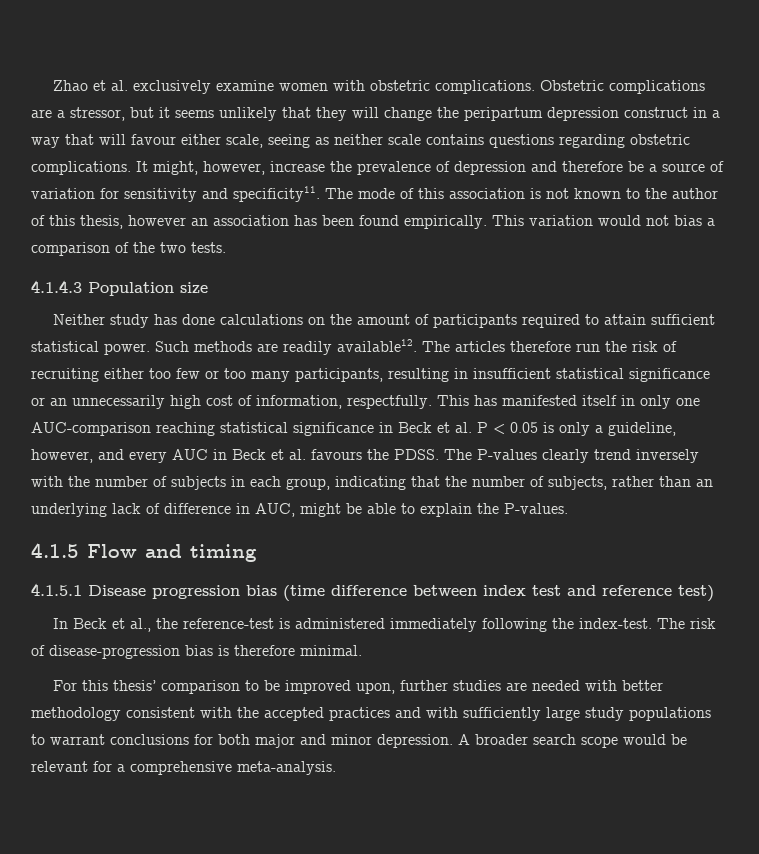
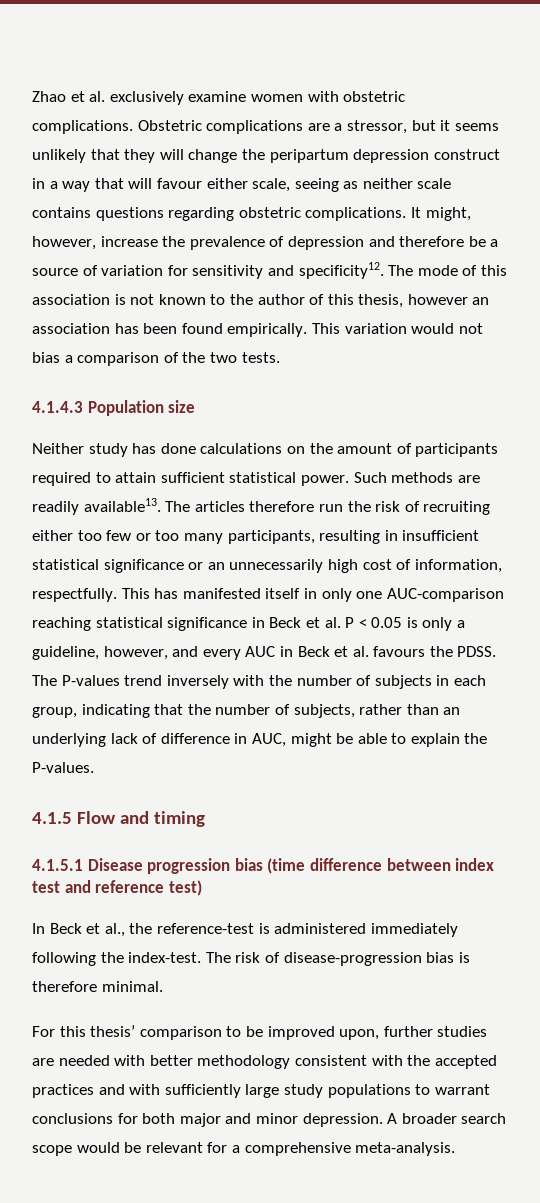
- It might, however, increase the prevalence of depression and therefore be a source of variation for sensitivity and specificity11.
+ It might, however, increase the prevalence of depression and therefore be a source of variation for sensitivity and specificity12.
- Such methods are readily available12.
+ Such methods are readily available13.
- The P-values clearly trend inversely with the number of subjects in each group, indicating that the number of subjects, rather than an underlying lack of difference in AUC, might be able to explain the P-values.
+ The P-values trend inversely with the number of subjects in each group, indicating that the number of subjects, rather than an underlying lack of difference in AUC, might be able to explain the P-values.

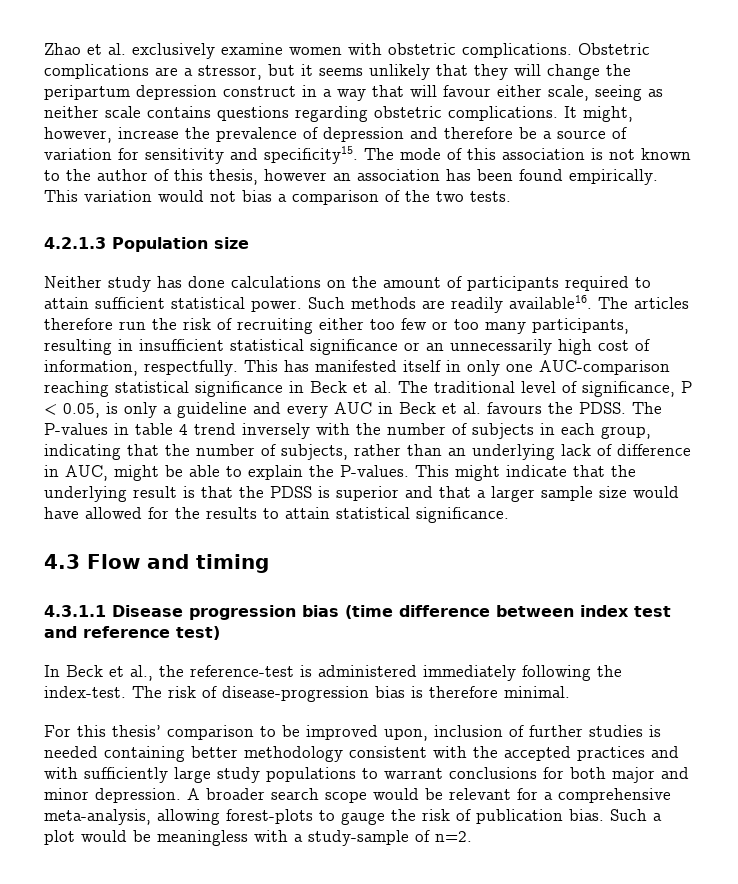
- It might, however, increase the prevalence of depression and therefore be a source of variation for sensitivity and specificity12.
+ It might, however, increase the prevalence of depression and therefore be a source of variation for sensitivity and specificity15.
- 4.1.4.3 Population size
+ 4.2.1.3 Population size
- Such methods are readily available13.
+ Such methods are readily available16.
- This has manifested itself in only one AUC-comparison reaching statistical significance in Beck et al. P < 0.05 is only a guideline, however, and every AUC in Beck et al. favours the PDSS.
+ This has manifested itself in only one AUC-comparison reaching statistical significance in Beck et al. The traditional level of significance, P < 0.05, is only a guideline and every AUC in Beck et al. favours the PDSS.
- The P-values trend inversely with the number of subjects in each group, indicating that the number of subjects, rather than an underlying lack of difference in AUC, might be able to explain the P-values.
- 4.1.5 Flow and timing
+ The P-values in table 4 trend inversely with the number of subjects in each group, indicating that the number of subjects, rather than an underlying lack of difference in AUC, might be able to explain the P-values. This might indicate that the underlying result is that the PDSS is superior and that a larger sample size would have allowed for the results to attain statistical significance.
+ 4.3 Flow and timing
- 4.1.5.1 Disease progression bias (time difference between index test and reference test)
+ 4.3.1.1 Disease progression bias (time difference between index test and reference test)
- For this thesis’ comparison to be improved upon, further studies are needed with better methodology consistent with the accepted practices and with sufficiently large study populations to warrant conclusions for both major and minor depression.
+ For this thesis’ comparison to be improved upon, inclusion of further studies is needed containing better methodology consistent with the accepted practices and with sufficiently large study populations to warrant conclusions for both major and minor depression.
- A broader search scope would be relevant for a comprehensive meta-analysis.
+ A broader search scope would be relevant for a comprehensive meta-analysis, allowing forest-plots to gauge the risk of publication bias. Such a plot would be meaningless with a study-sample of n=2.

